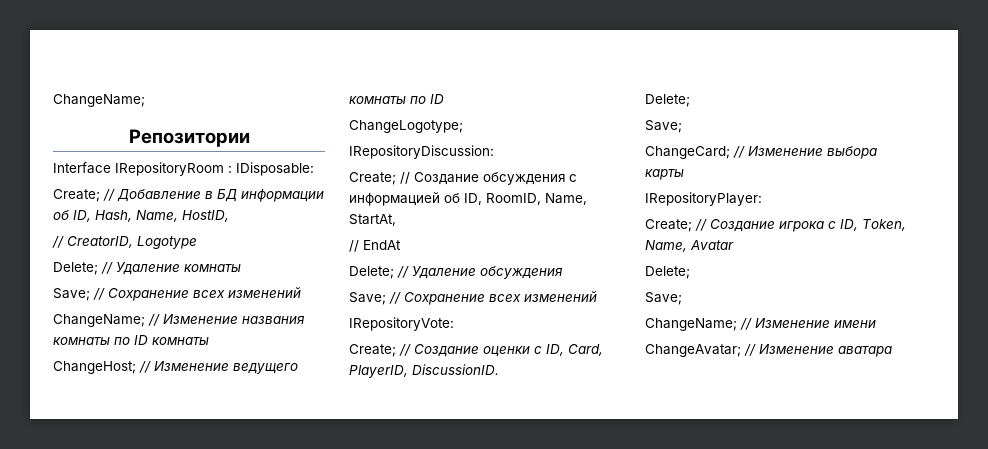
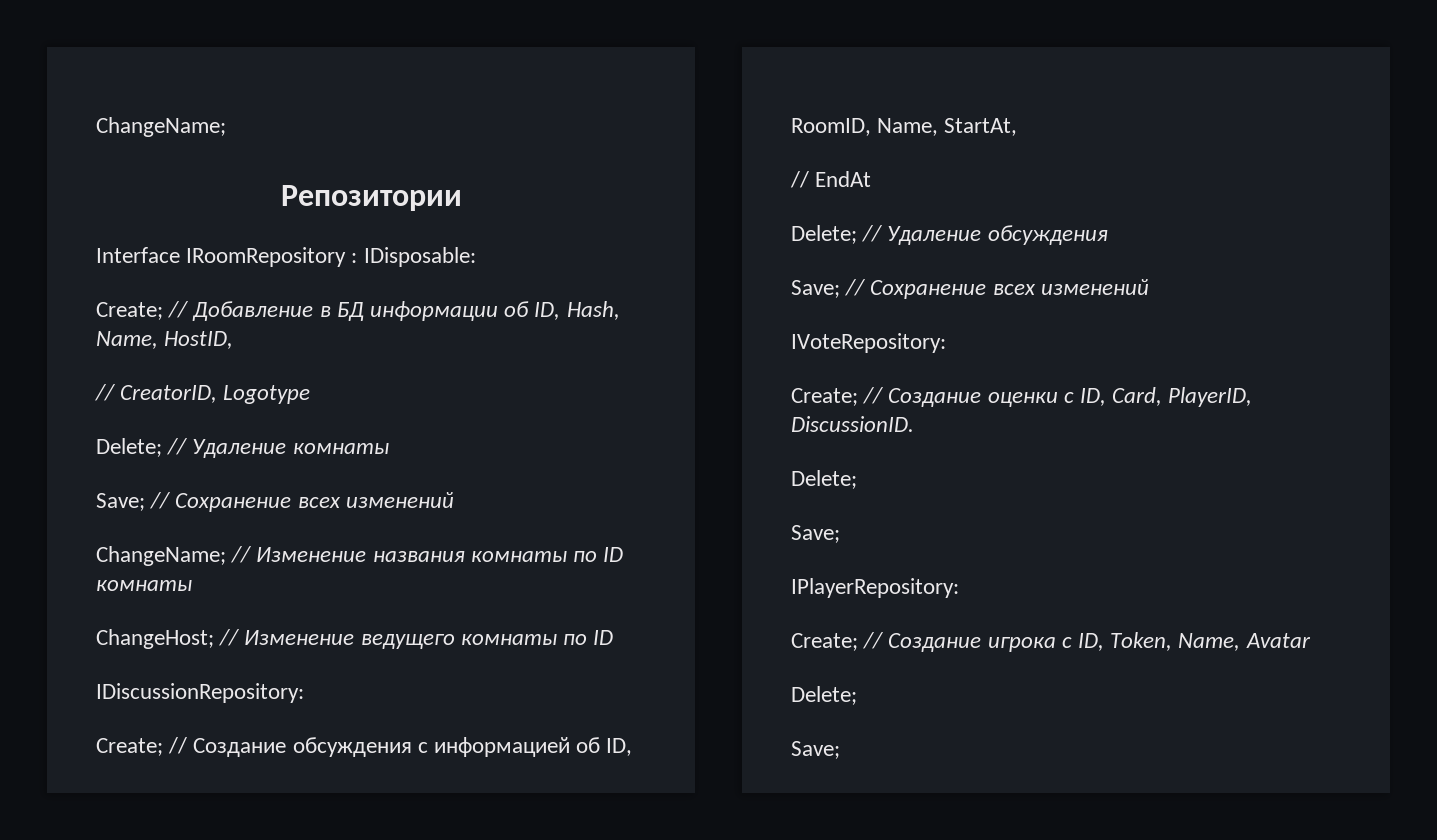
- Interface IRepositoryRoom : IDisposable:
+ Interface IRoomRepository : IDisposable:
- ChangeLogotype;
- IRepositoryDiscussion:
+ IDiscussionRepository:
- IRepositoryVote:
+ IVoteRepository:
- ChangeCard; // Изменение выбора карты
- IRepositoryPlayer:
+ IPlayerRepository:
- ChangeName; // Изменение имени
- ChangeAvatar; // Изменение аватара

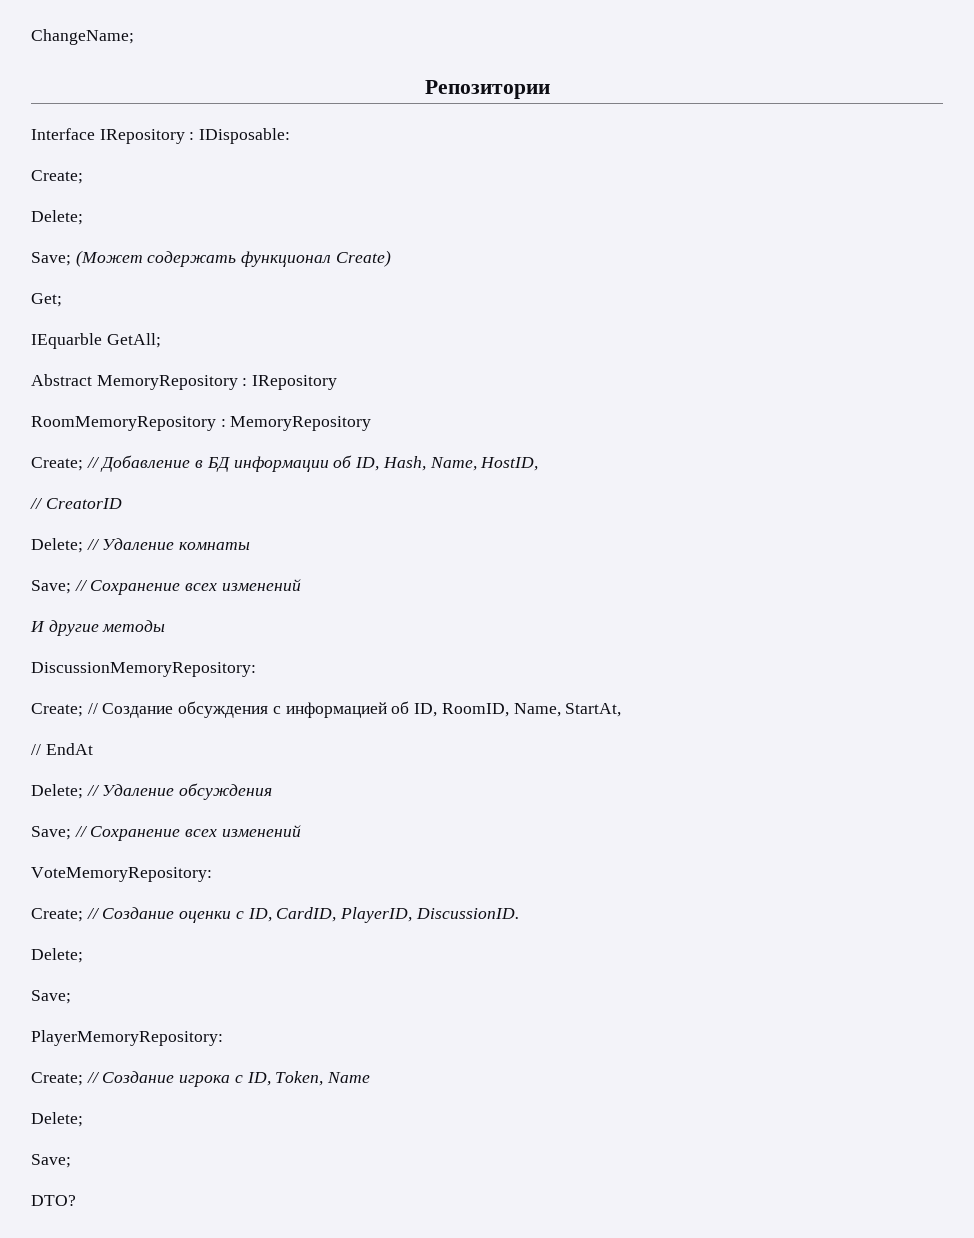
- Interface IRoomRepository : IDisposable:
+ Interface IRepository : IDisposable:
+ Create;
+ Delete;
+ Save; (Может содержать функционал Create)
+ Get;
+ IEquarble GetAll;
+ Abstract MemoryRepository : IRepository
+ RoomMemoryRepository : MemoryRepository
- // CreatorID, Logotype
+ // CreatorID
- ChangeName; // Изменение названия комнаты по ID комнаты
- ChangeHost; // Изменение ведущего комнаты по ID
- IDiscussionRepository:
+ И другие методы
+ DiscussionMemoryRepository:
- IVoteRepository:
+ VoteMemoryRepository:
- Create; // Создание оценки с ID, Card, PlayerID, DiscussionID.
+ Create; // Создание оценки с ID, CardID, PlayerID, DiscussionID.
- IPlayerRepository:
+ PlayerMemoryRepository:
- Create; // Создание игрока с ID, Token, Name, Avatar
+ Create; // Создание игрока с ID, Token, Name
  Delete;
  Save;
+ DTO?

